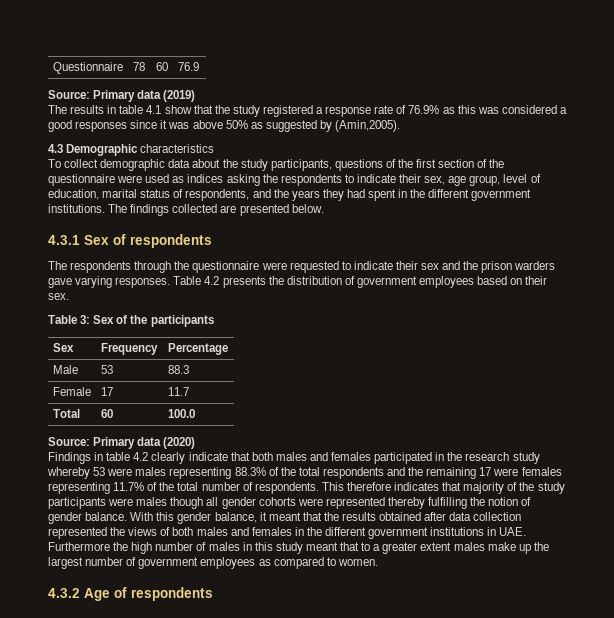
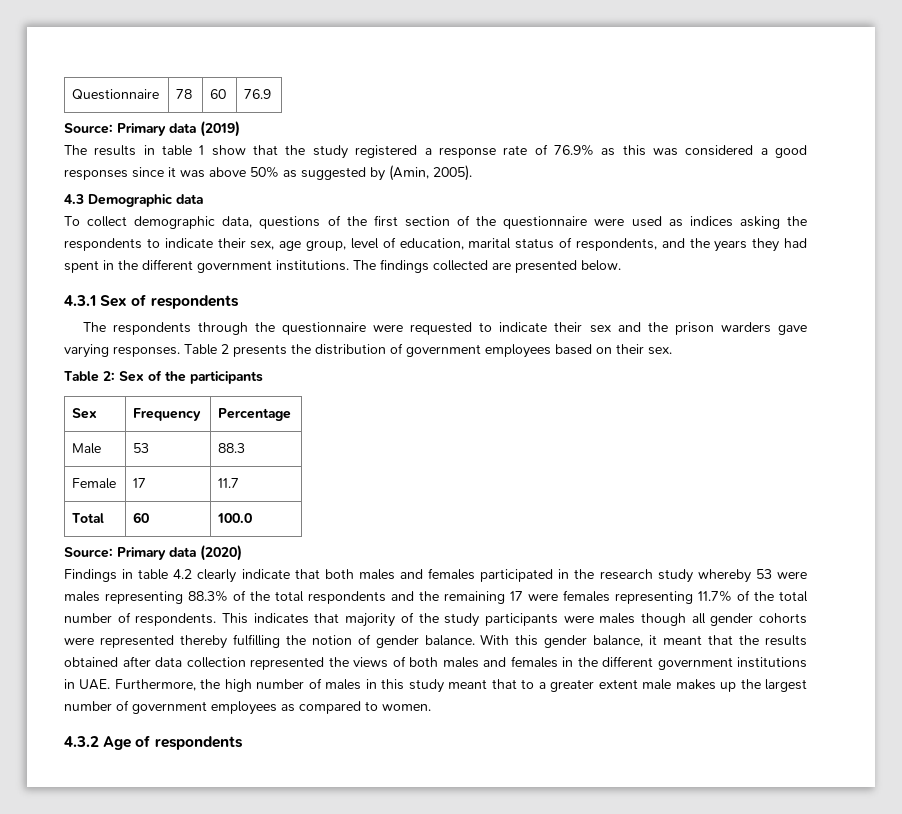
- The results in table 4.1 show that the study registered a response rate of 76.9% as this was considered a good responses since it was above 50% as suggested by (Amin,2005).
+ The results in table 1 show that the study registered a response rate of 76.9% as this was considered a good responses since it was above 50% as suggested by (Amin, 2005).
- 4.3 Demographic characteristics
+ 4.3 Demographic data
- To collect demographic data about the study participants, questions of the first section of the questionnaire were used as indices asking the respondents to indicate their sex, age group, level of education, marital status of respondents, and the years they had spent in the different government institutions.
+ To collect demographic data, questions of the first section of the questionnaire were used as indices asking the respondents to indicate their sex, age group, level of education, marital status of respondents, and the years they had spent in the different government institutions.
- Table 4.2 presents the distribution of government employees based on their sex.
+ Table 2 presents the distribution of government employees based on their sex.
- Table 3: Sex of the participants
+ Table 2: Sex of the participants
- This therefore indicates that majority of the study participants were males though all gender cohorts were represented thereby fulfilling the notion of gender balance.
+ This indicates that majority of the study participants were males though all gender cohorts were represented thereby fulfilling the notion of gender balance.
- With this gender balance, it meant that the results obtained after data collection represented the views of both males and females in the different government institutions in UAE. Furthermore the high number of males in this study meant that to a greater extent males make up the largest number of government employees as compared to women.
+ With this gender balance, it meant that the results obtained after data collection represented the views of both males and females in the different government institutions in UAE. Furthermore, the high number of males in this study meant that to a greater extent male makes up the largest number of government employees as compared to women.

